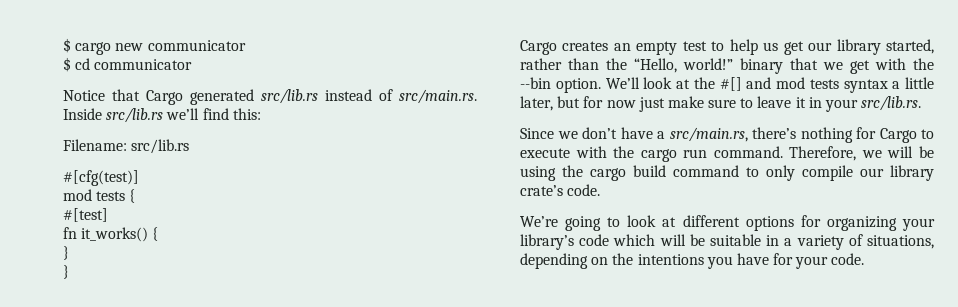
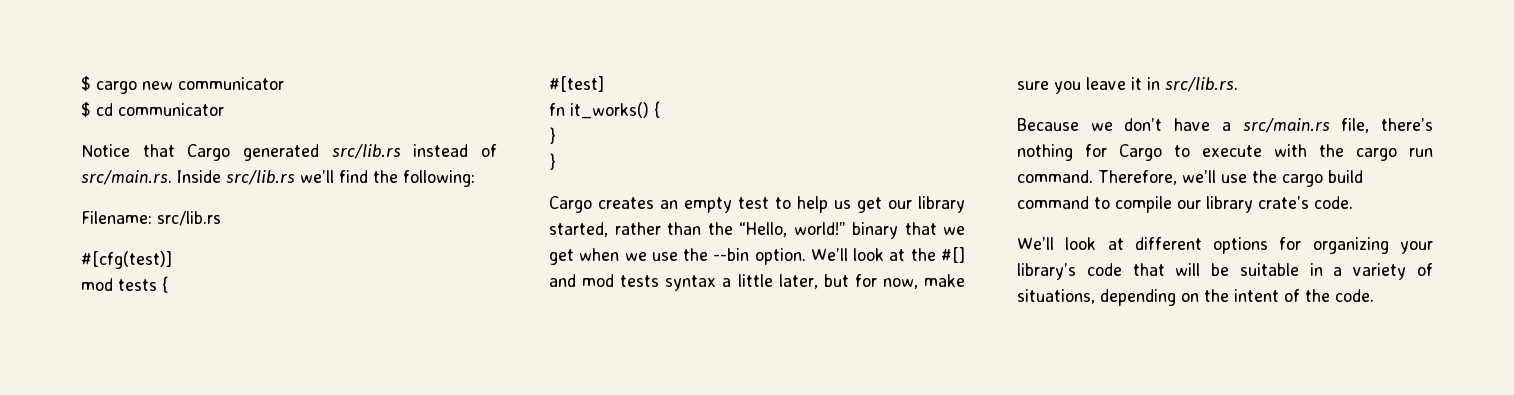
- Notice that Cargo generated src/lib.rs instead of src/main.rs. Inside src/lib.rs we’ll find this:
+ Notice that Cargo generated src/lib.rs instead of src/main.rs. Inside src/lib.rs we’ll find the following:
- Cargo creates an empty test to help us get our library started, rather than the “Hello, world!” binary that we get with the --bin option.
+ Cargo creates an empty test to help us get our library started, rather than the “Hello, world!” binary that we get when we use the --bin option.
- We’ll look at the #[] and mod tests syntax a little later, but for now just make sure to leave it in your src/lib.rs.
+ We’ll look at the #[] and mod tests syntax a little later, but for now, make sure you leave it in src/lib.rs.
- Since we don’t have a src/main.rs, there’s nothing for Cargo to execute with the cargo run command.
+ Because we don’t have a src/main.rs file, there’s nothing for Cargo to execute with the cargo run command.
- Therefore, we will be using the cargo build command to only compile our library crate’s code.
+ Therefore, we’ll use the cargo build command to compile our library crate’s code.
- We’re going to look at different options for organizing your library’s code which will be suitable in a variety of situations, depending on the intentions you have for your code.
+ We’ll look at different options for organizing your library’s code that will be suitable in a variety of situations, depending on the intent of the code.

